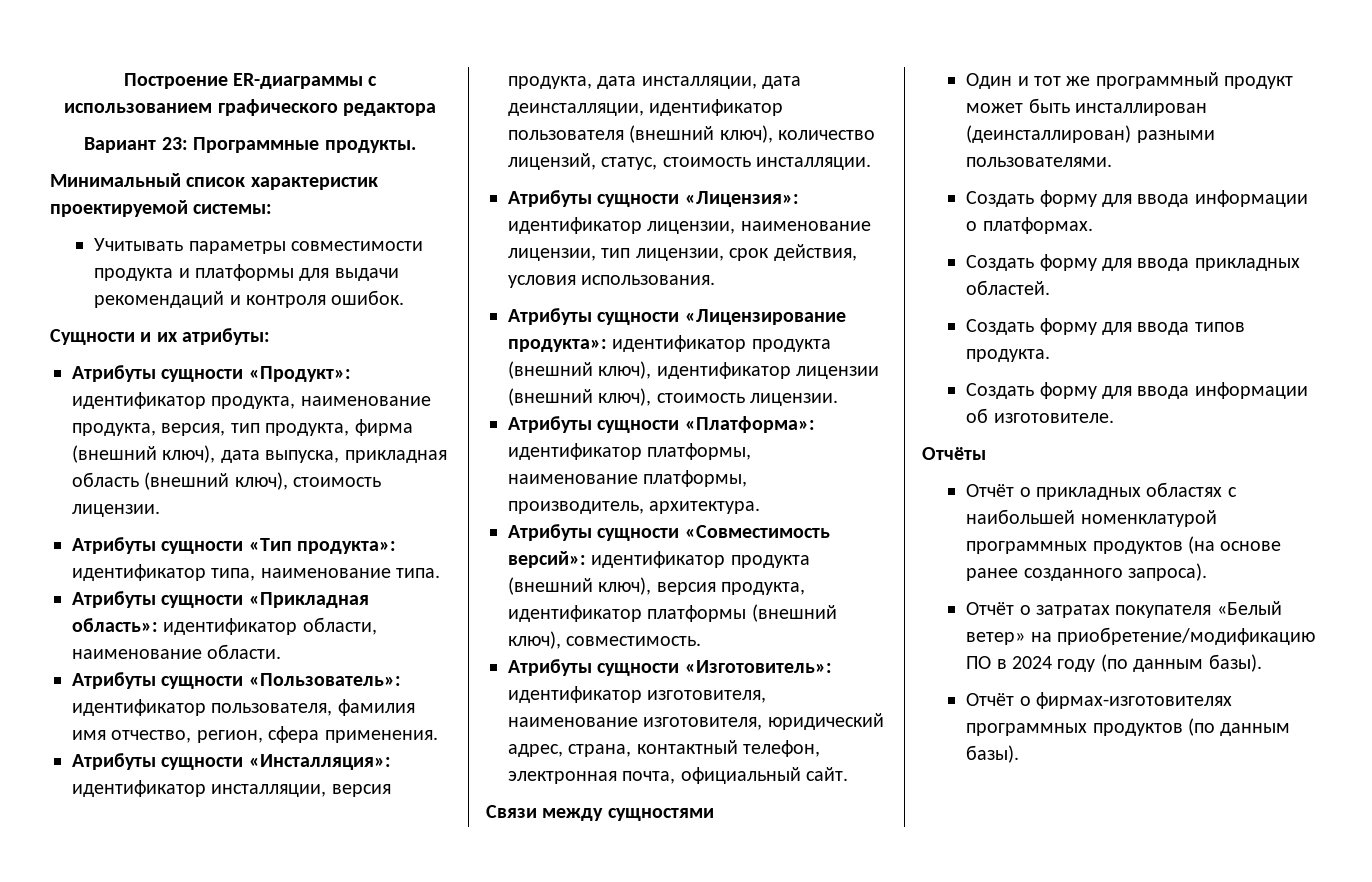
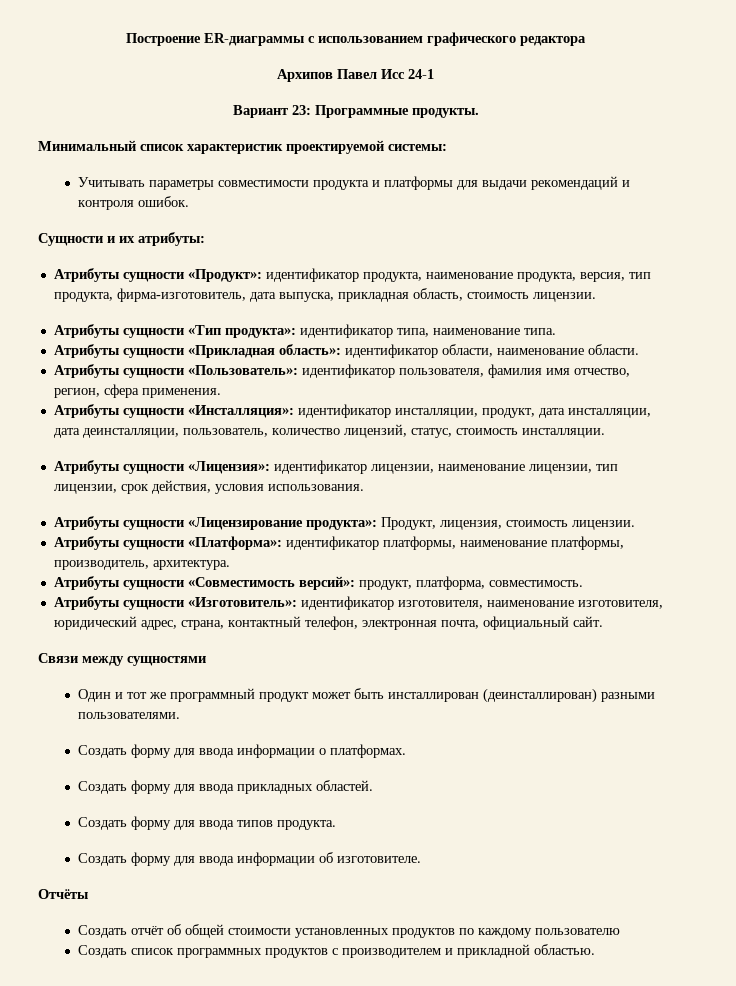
+ Архипов Павел Исс 24-1
- Атрибуты сущности «Продукт»: идентификатор продукта, наименование продукта, версия, тип продукта, фирма (внешний ключ), дата выпуска, прикладная область (внешний ключ), стоимость лицензии.
+ Атрибуты сущности «Продукт»: идентификатор продукта, наименование продукта, версия, тип продукта, фирма-изготовитель, дата выпуска, прикладная область, стоимость лицензии.
- Атрибуты сущности «Инсталляция»: идентификатор инсталляции, версия продукта, дата инсталляции, дата деинсталляции, идентификатор пользователя (внешний ключ), количество лицензий, статус, стоимость инсталляции.
+ Атрибуты сущности «Инсталляция»: идентификатор инсталляции, продукт, дата инсталляции, дата деинсталляции, пользователь, количество лицензий, статус, стоимость инсталляции.
- Атрибуты сущности «Лицензирование продукта»: идентификатор продукта (внешний ключ), идентификатор лицензии (внешний ключ), стоимость лицензии.
+ Атрибуты сущности «Лицензирование продукта»: Продукт, лицензия, стоимость лицензии.
- Атрибуты сущности «Совместимость версий»: идентификатор продукта (внешний ключ), версия продукта, идентификатор платформы (внешний ключ), совместимость.
+ Атрибуты сущности «Совместимость версий»: продукт, платформа, совместимость.
- Отчёт о прикладных областях с наибольшей номенклатурой программных продуктов (на основе ранее созданного запроса).
- Отчёт о затратах покупателя «Белый ветер» на приобретение/модификацию ПО в 2024 году (по данным базы).
- Отчёт о фирмах-изготовителях программных продуктов (по данным базы).
+ Создать отчёт об общей стоимости установленных продуктов по каждому пользователю
+ Создать список программных продуктов с производителем и прикладной областью.

